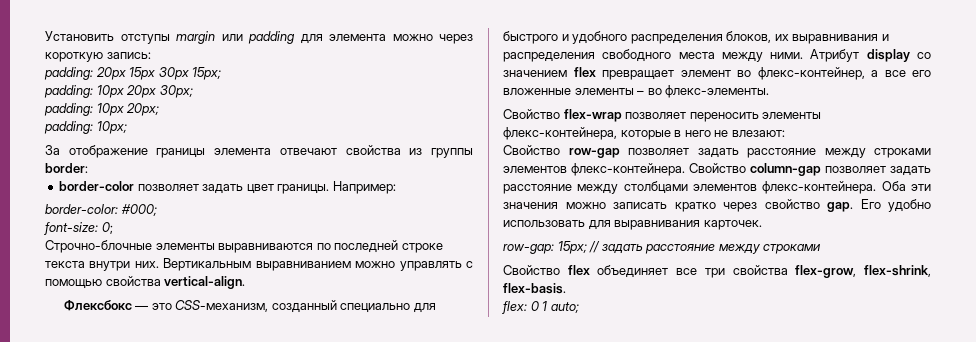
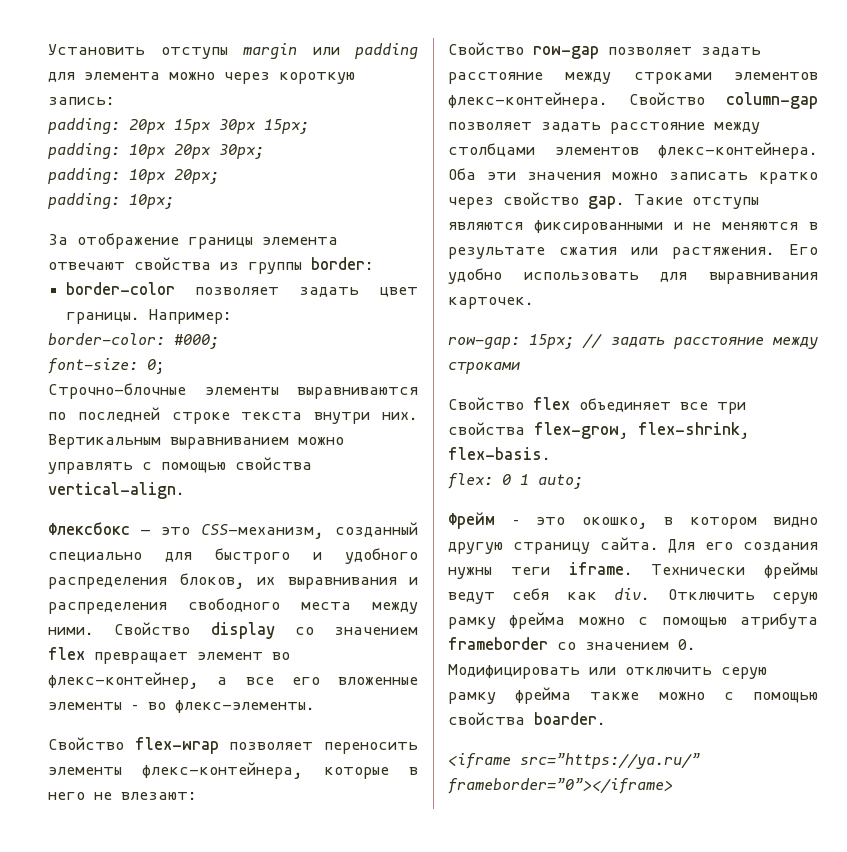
- Атрибут display со значением flex превращает элемент во флекс-контейнер, а все его вложенные элементы – во флекс-элементы.
+ Свойство display со значением flex превращает элемент во флекс-контейнер, а все его вложенные элементы – во флекс-элементы.
+ Такие отступы являются фиксированными и не меняются в результате сжатия или растяжения.
+ Фрейм – это окошко, в котором видно другую страницу сайта. Для его создания нужны теги iframe. Технически фреймы ведут себя как div. Отключить серую рамку фрейма можно с помощью атрибута frameborder со значением 0. Модифицировать или отключить серую рамку фрейма также можно с помощью свойства boarder.
+ <iframe src=”https://ya.ru/” frameborder=”0”></iframe>

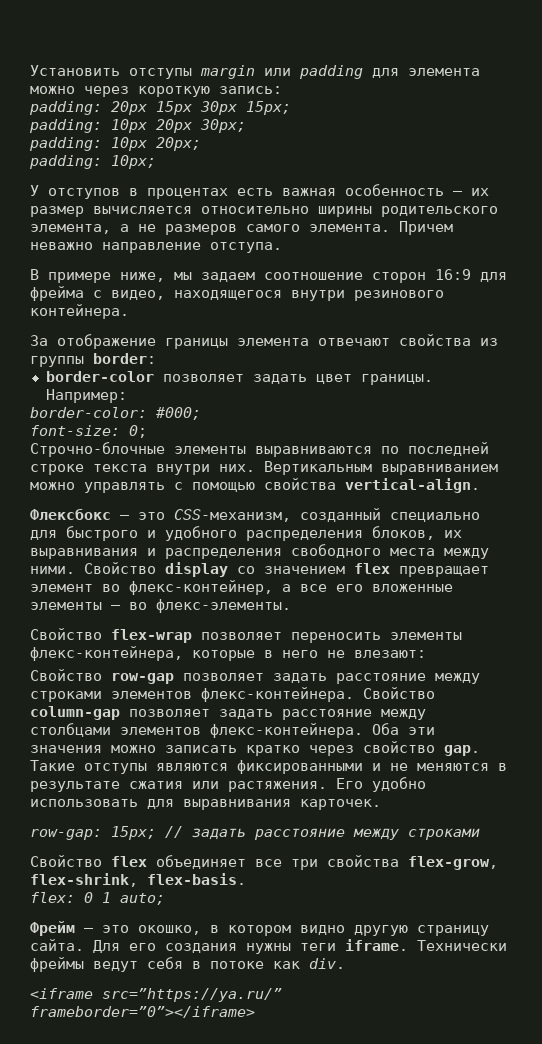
+ У отступов в процентах есть важная особенность – их размер вычисляется относительно ширины родительского элемента, а не размеров самого элемента. Причем неважно направление отступа.
+ В примере ниже, мы задаем соотношение сторон 16:9 для фрейма с видео, находящегося внутри резинового контейнера.
- Технически фреймы ведут себя как div. Отключить серую рамку фрейма можно с помощью атрибута frameborder со значением 0. Модифицировать или отключить серую рамку фрейма также можно с помощью свойства boarder.
+ Технически фреймы ведут себя в потоке как div.

